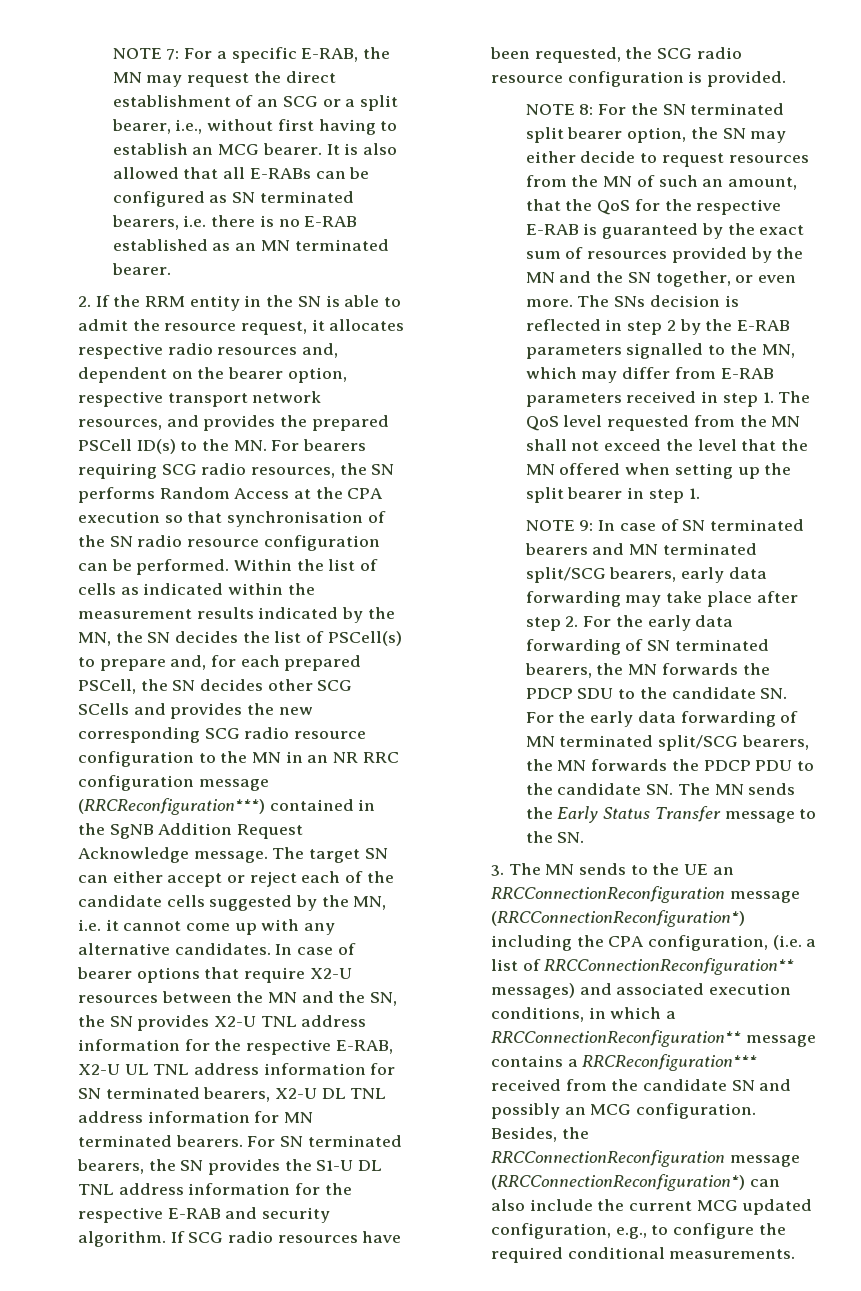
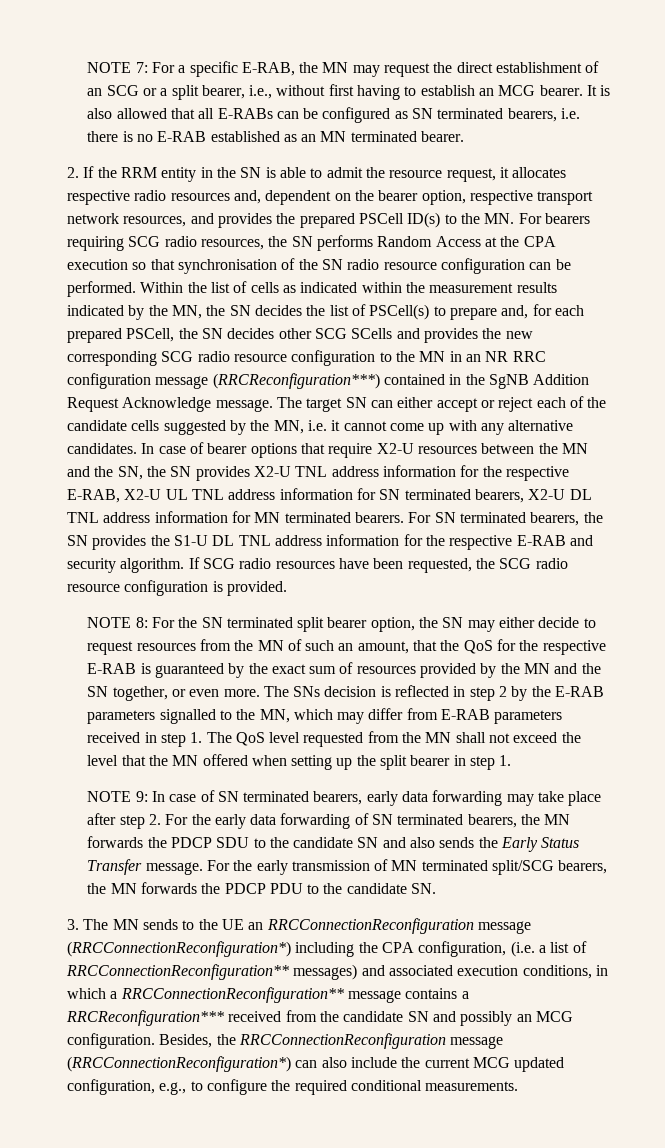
- NOTE 9: In case of SN terminated bearers and MN terminated split/SCG bearers, early data forwarding may take place after step 2. For the early data forwarding of SN terminated bearers, the MN forwards the PDCP SDU to the candidate SN. For the early data forwarding of MN terminated split/SCG bearers, the MN forwards the PDCP PDU to the candidate SN. The MN sends the Early Status Transfer message to the SN.
+ NOTE 9: In case of SN terminated bearers, early data forwarding may take place after step 2. For the early data forwarding of SN terminated bearers, the MN forwards the PDCP SDU to the candidate SN and also sends the Early Status Transfer message. For the early transmission of MN terminated split/SCG bearers, the MN forwards the PDCP PDU to the candidate SN.

